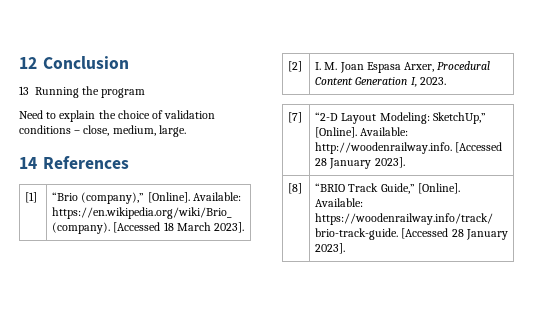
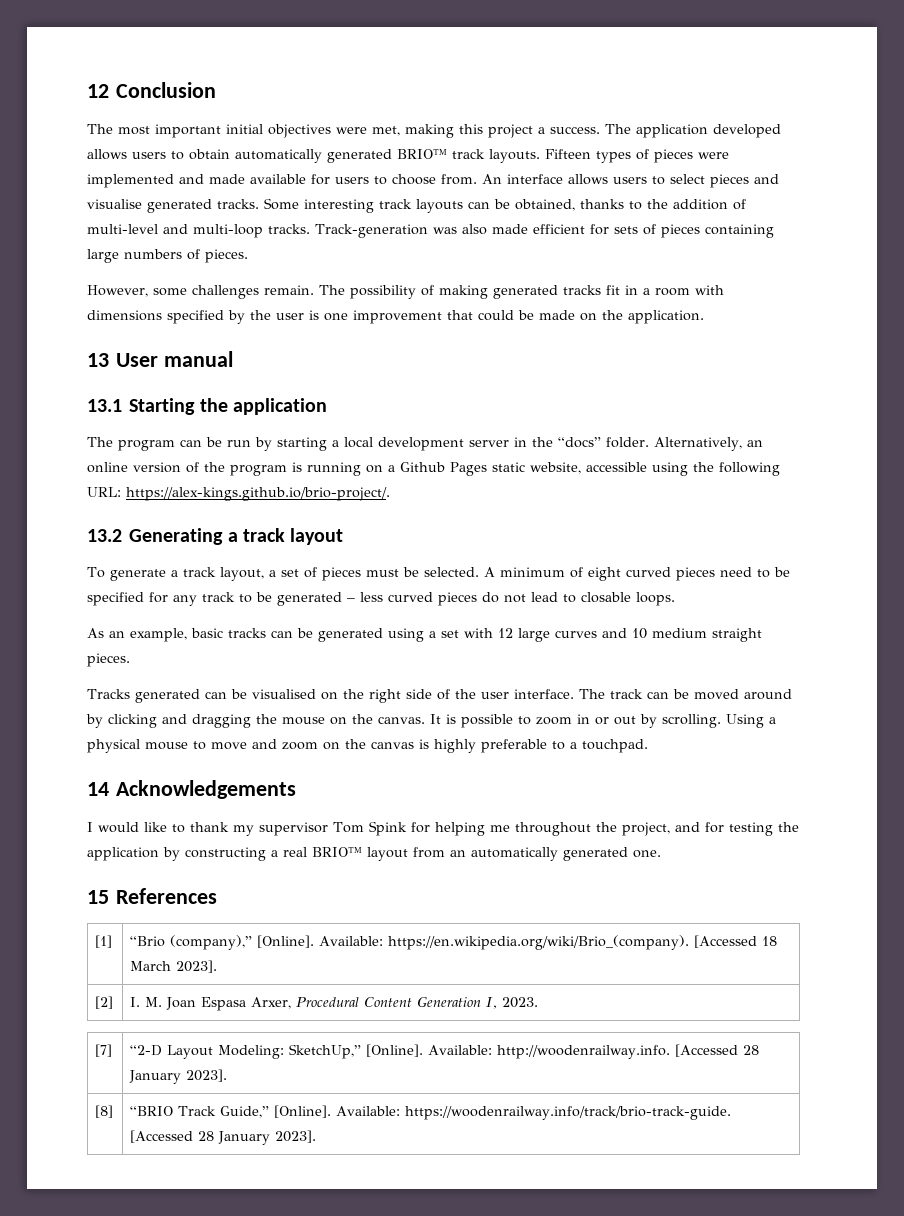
- 13 Running the program
- Need to explain the choice of validation conditions – close, medium, large.
- 14 References
+ The most important initial objectives were met, making this project a success. The application developed allows users to obtain automatically generated BRIO™ track layouts. Fifteen types of pieces were implemented and made available for users to choose from. An interface allows users to select pieces and visualise generated tracks. Some interesting track layouts can be obtained, thanks to the addition of multi-level and multi-loop tracks. Track-generation was also made efficient for sets of pieces containing large numbers of pieces.
+ However, some challenges remain. The possibility of making generated tracks fit in a room with dimensions specified by the user is one improvement that could be made on the application.
+ 13 User manual
+ 13.1 Starting the application
+ The program can be run by starting a local development server in the “docs” folder. Alternatively, an online version of the program is running on a Github Pages static website, accessible using the following URL: https://alex-kings.github.io/brio-project/.
+ 13.2 Generating a track layout
+ To generate a track layout, a set of pieces must be selected. A minimum of eight curved pieces need to be specified for any track to be generated – less curved pieces do not lead to closable loops.
+ As an example, basic tracks can be generated using a set with 12 large curves and 10 medium straight pieces.
+ Tracks generated can be visualised on the right side of the user interface. The track can be moved around by clicking and dragging the mouse on the canvas. It is possible to zoom in or out by scrolling. Using a physical mouse to move and zoom on the canvas is highly preferable to a touchpad.
+ 14 Acknowledgements
+ I would like to thank my supervisor Tom Spink for helping me throughout the project, and for testing the application by constructing a real BRIO™ layout from an automatically generated one.
+ 15 References

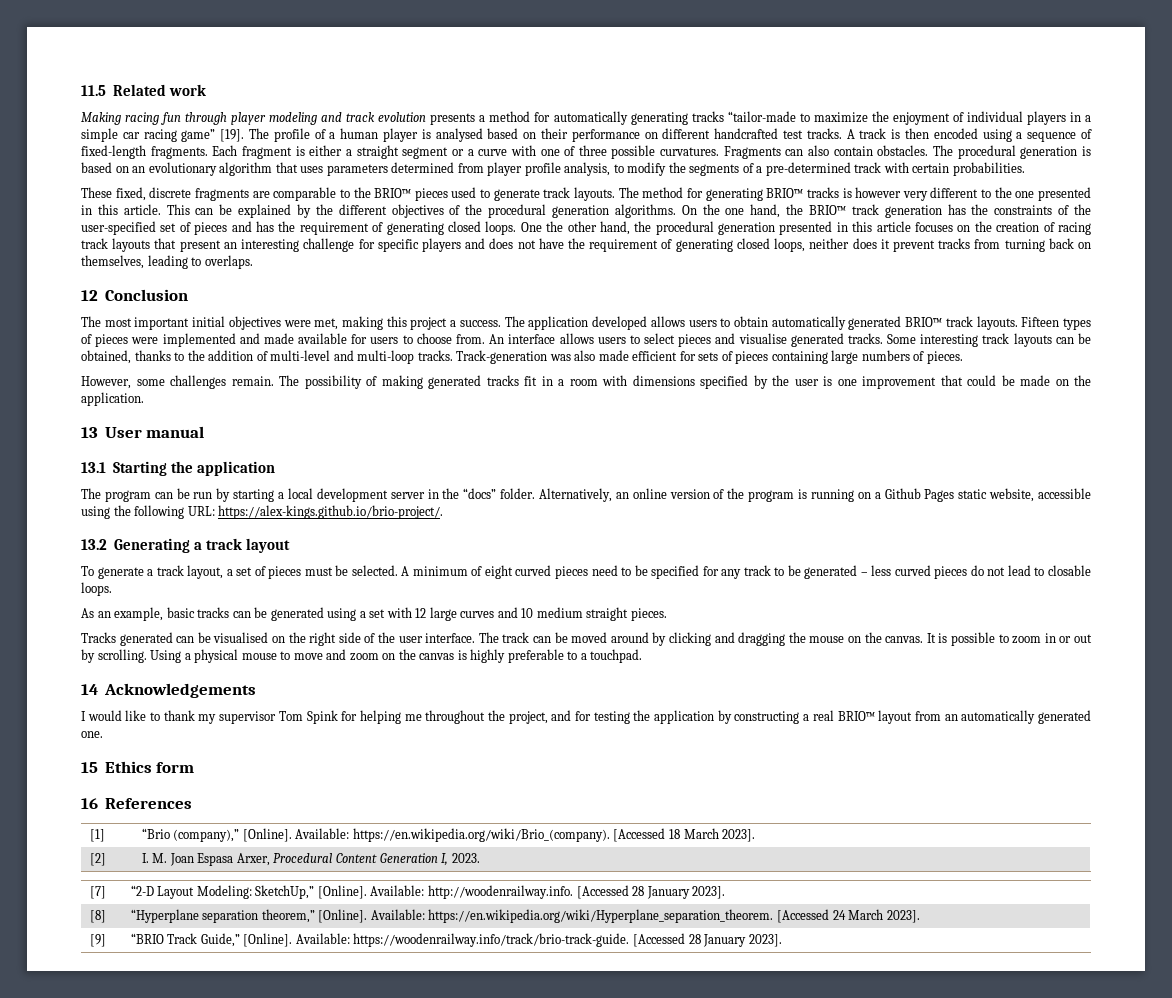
+ 11.5 Related work
+ Making racing fun through player modeling and track evolution presents a method for automatically generating tracks “tailor-made to maximize the enjoyment of individual players in a simple car racing game” [19]. The profile of a human player is analysed based on their performance on different handcrafted test tracks. A track is then encoded using a sequence of fixed-length fragments. Each fragment is either a straight segment or a curve with one of three possible curvatures. Fragments can also contain obstacles. The procedural generation is based on an evolutionary algorithm that uses parameters determined from player profile analysis, to modify the segments of a pre-determined track with certain probabilities.
+ These fixed, discrete fragments are comparable to the BRIO™ pieces used to generate track layouts. The method for generating BRIO™ tracks is however very different to the one presented in this article. This can be explained by the different objectives of the procedural generation algorithms. On the one hand, the BRIO™ track generation has the constraints of the user-specified set of pieces and has the requirement of generating closed loops. One the other hand, the procedural generation presented in this article focuses on the creation of racing track layouts that present an interesting challenge for specific players and does not have the requirement of generating closed loops, neither does it prevent tracks from turning back on themselves, leading to overlaps.
- 15 References
+ 15 Ethics form
+ 16 References
- [8] | “BRIO Track Guide,” [Online]. Available: https://woodenrailway.info/track/brio-track-guide. [Accessed 28 January 2023].
+ [8] | “Hyperplane separation theorem,” [Online]. Available: https://en.wikipedia.org/wiki/Hyperplane_separation_theorem. [Accessed 24 March 2023].
+ [9] | “BRIO Track Guide,” [Online]. Available: https://woodenrailway.info/track/brio-track-guide. [Accessed 28 January 2023].

